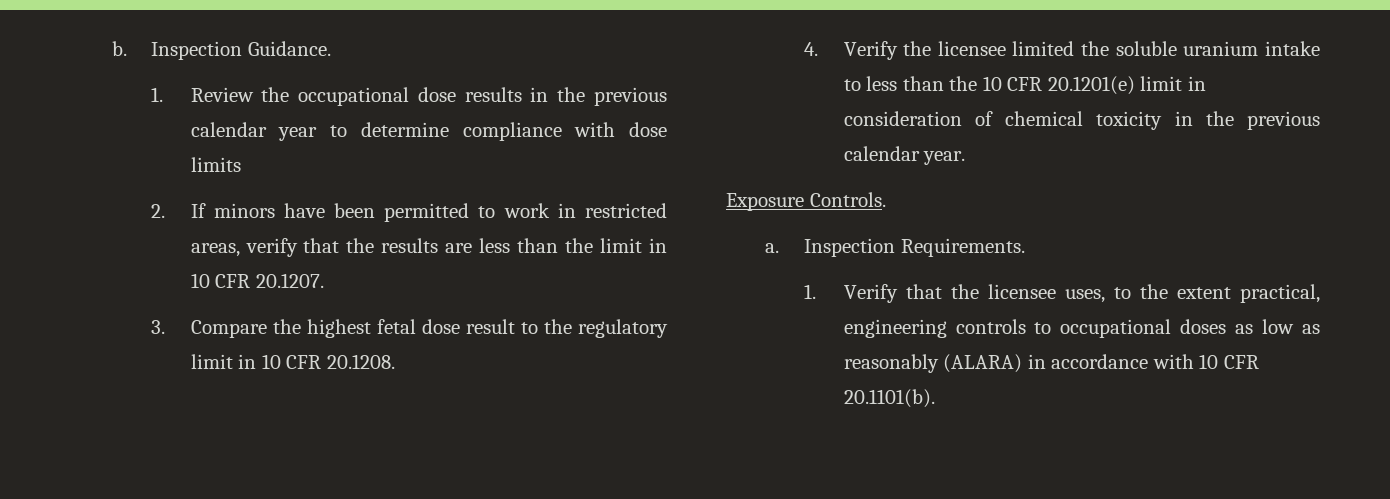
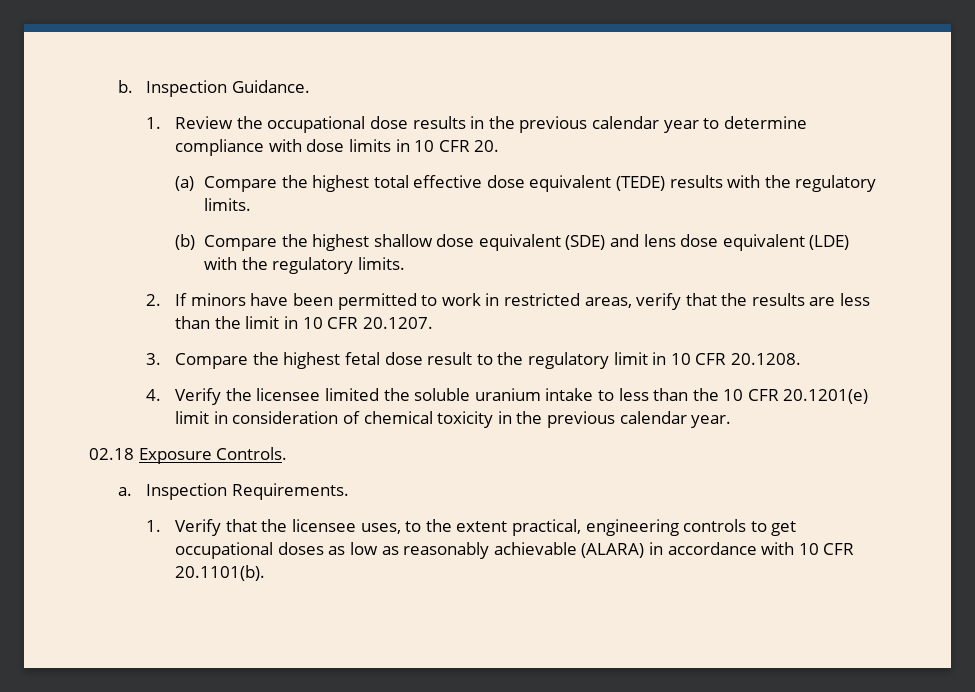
- 1. Review the occupational dose results in the previous calendar year to determine compliance with dose limits
+ 1. Review the occupational dose results in the previous calendar year to determine compliance with dose limits in 10 CFR 20.
+ (a) Compare the highest total effective dose equivalent (TEDE) results with the regulatory limits.
+ (b) Compare the highest shallow dose equivalent (SDE) and lens dose equivalent (LDE) with the regulatory limits.
- Exposure Controls.
+ 02.18 Exposure Controls.
- 1. Verify that the licensee uses, to the extent practical, engineering controls to occupational doses as low as reasonably (ALARA) in accordance with 10 CFR 20.1101(b).
+ 1. Verify that the licensee uses, to the extent practical, engineering controls to get occupational doses as low as reasonably achievable (ALARA) in accordance with 10 CFR 20.1101(b).

